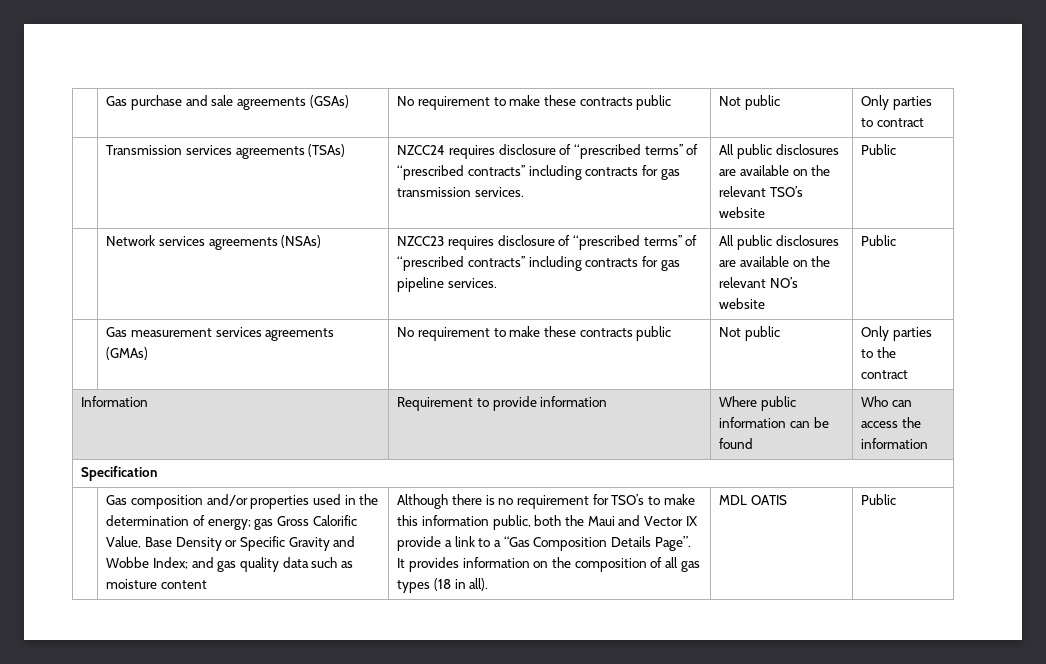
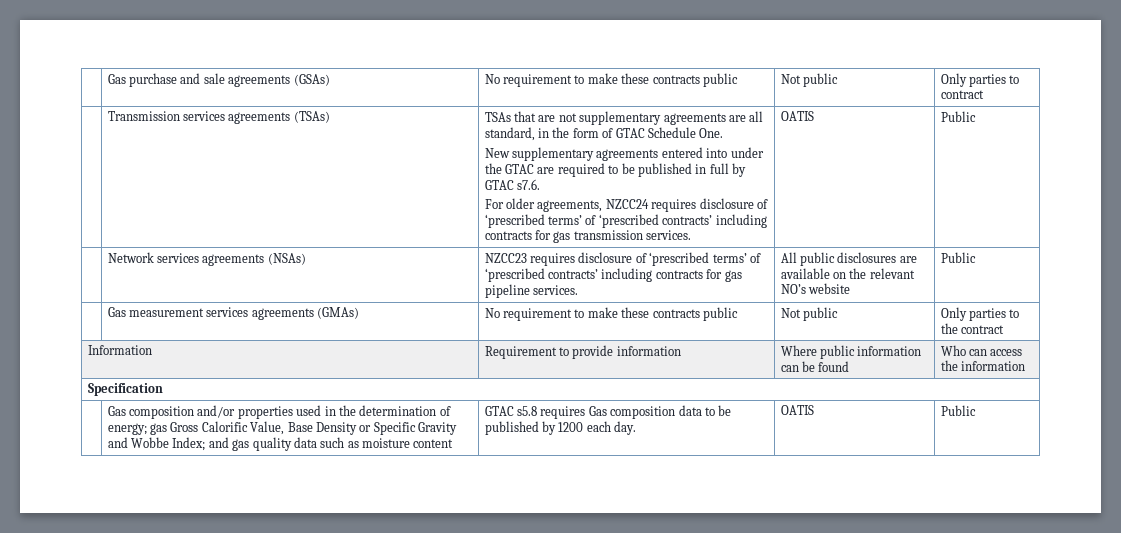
- NZCC24 requires disclosure of ‘‘prescribed terms’’ of ‘‘prescribed contracts’’ including contracts for gas transmission services. | All public disclosures are available on the relevant TSO’s website
+ TSAs that are not supplementary agreements are all standard, in the form of GTAC Schedule One.
+ New supplementary agreements entered into under the GTAC are required to be published in full by GTAC s7.6.
+ For older agreements, NZCC24 requires disclosure of ‘prescribed terms’ of ‘prescribed contracts’ including contracts for gas transmission services. | OATIS
- | Network services agreements (NSAs) | NZCC23 requires disclosure of ‘‘prescribed terms’’ of ‘‘prescribed contracts’’ including contracts for gas pipeline services. | All public disclosures are available on the relevant NO’s website | Public
+ | Network services agreements (NSAs) | NZCC23 requires disclosure of ‘prescribed terms’ of ‘prescribed contracts’ including contracts for gas pipeline services. | All public disclosures are available on the relevant NO’s website | Public
- Although there is no requirement for TSO’s to make this information public, both the Maui and Vector IX provide a link to a “Gas Composition Details Page”. It provides information on the composition of all gas types (18 in all). | MDL OATIS
+ GTAC s5.8 requires Gas composition data to be published by 1200 each day. | OATIS

